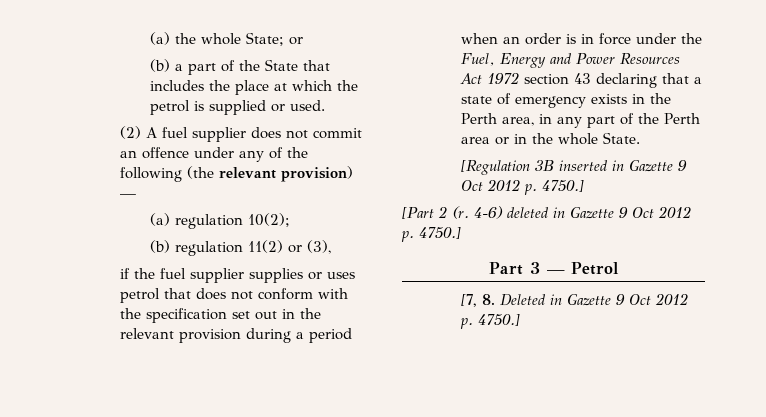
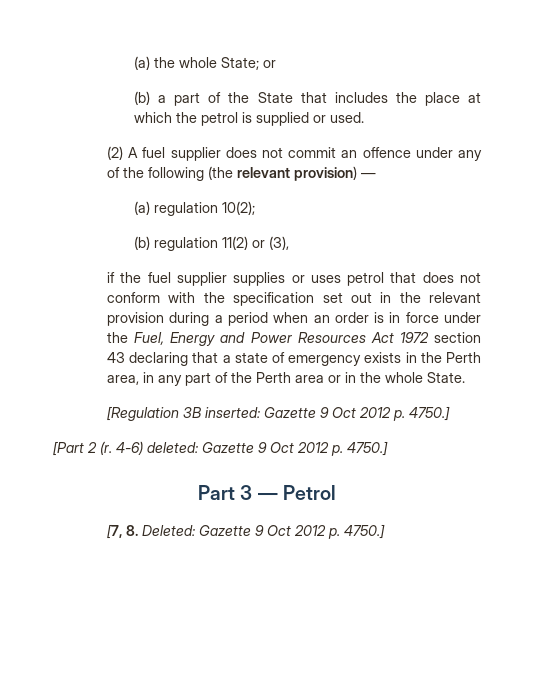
- [Regulation 3B inserted in Gazette 9 Oct 2012 p. 4750.]
+ [Regulation 3B inserted: Gazette 9 Oct 2012 p. 4750.]
- 4-6) deleted in Gazette 9 Oct 2012 p. 4750.]
+ 4-6) deleted: Gazette 9 Oct 2012 p. 4750.]
- [7, 8. Deleted in Gazette 9 Oct 2012 p. 4750.]
+ [7, 8. Deleted: Gazette 9 Oct 2012 p. 4750.]

